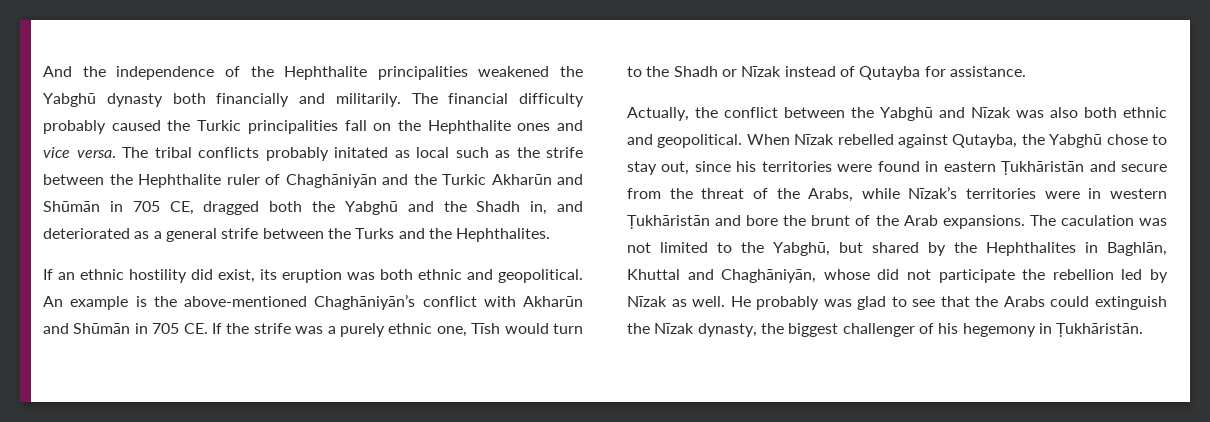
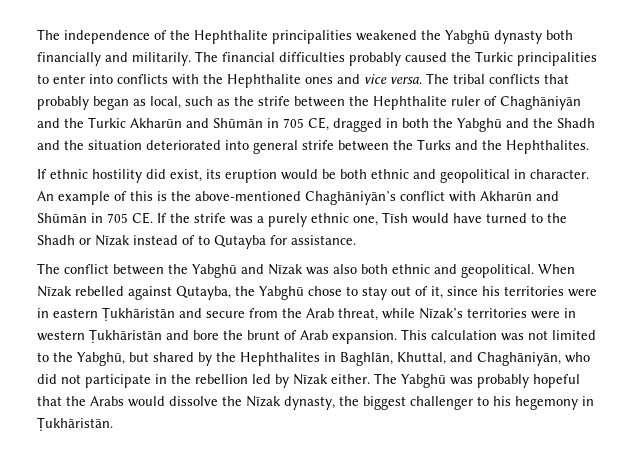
- And the independence of the Hephthalite principalities weakened the Yabghū dynasty both financially and militarily.
+ The independence of the Hephthalite principalities weakened the Yabghū dynasty both financially and militarily.
- The financial difficulty probably caused the Turkic principalities fall on the Hephthalite ones and vice versa.
+ The financial difficulties probably caused the Turkic principalities to enter into conflicts with the Hephthalite ones and vice versa.
- The tribal conflicts probably initated as local such as the strife between the Hephthalite ruler of Chaghāniyān and the Turkic Akharūn and Shūmān in 705 CE, dragged both the Yabghū and the Shadh in, and deteriorated as a general strife between the Turks and the Hephthalites.
+ The tribal conflicts that probably began as local, such as the strife between the Hephthalite ruler of Chaghāniyān and the Turkic Akharūn and Shūmān in 705 CE, dragged in both the Yabghū and the Shadh and the situation deteriorated into general strife between the Turks and the Hephthalites.
- If an ethnic hostility did exist, its eruption was both ethnic and geopolitical. An example is the above-mentioned Chaghāniyān’s conflict with Akharūn and Shūmān in 705 CE. If the strife was a purely ethnic one, Tīsh would turn to the Shadh or Nīzak instead of Qutayba for assistance.
+ If ethnic hostility did exist, its eruption would be both ethnic and geopolitical in character. An example of this is the above-mentioned Chaghāniyān’s conflict with Akharūn and Shūmān in 705 CE. If the strife was a purely ethnic one, Tīsh would have turned to the Shadh or Nīzak instead of to Qutayba for assistance.
- Actually, the conflict between the Yabghū and Nīzak was also both ethnic and geopolitical.
+ The conflict between the Yabghū and Nīzak was also both ethnic and geopolitical.
- When Nīzak rebelled against Qutayba, the Yabghū chose to stay out, since his territories were found in eastern Ṭukhāristān and secure from the threat of the Arabs, while Nīzak’s territories were in western Ṭukhāristān and bore the brunt of the Arab expansions. The caculation was not limited to the Yabghū, but shared by the Hephthalites in Baghlān, Khuttal and Chaghāniyān, whose did not participate the rebellion led by Nīzak as well. He probably was glad to see that the Arabs could extinguish the Nīzak dynasty, the biggest challenger of his hegemony in Ṭukhāristān.
+ When Nīzak rebelled against Qutayba, the Yabghū chose to stay out of it, since his territories were in eastern Ṭukhāristān and secure from the Arab threat, while Nīzak’s territories were in western Ṭukhāristān and bore the brunt of Arab expansion. This calculation was not limited to the Yabghū, but shared by the Hephthalites in Baghlān, Khuttal, and Chaghāniyān, who did not participate in the rebellion led by Nīzak either. The Yabghū was probably hopeful that the Arabs would dissolve the Nīzak dynasty, the biggest challenger to his hegemony in Ṭukhāristān.

